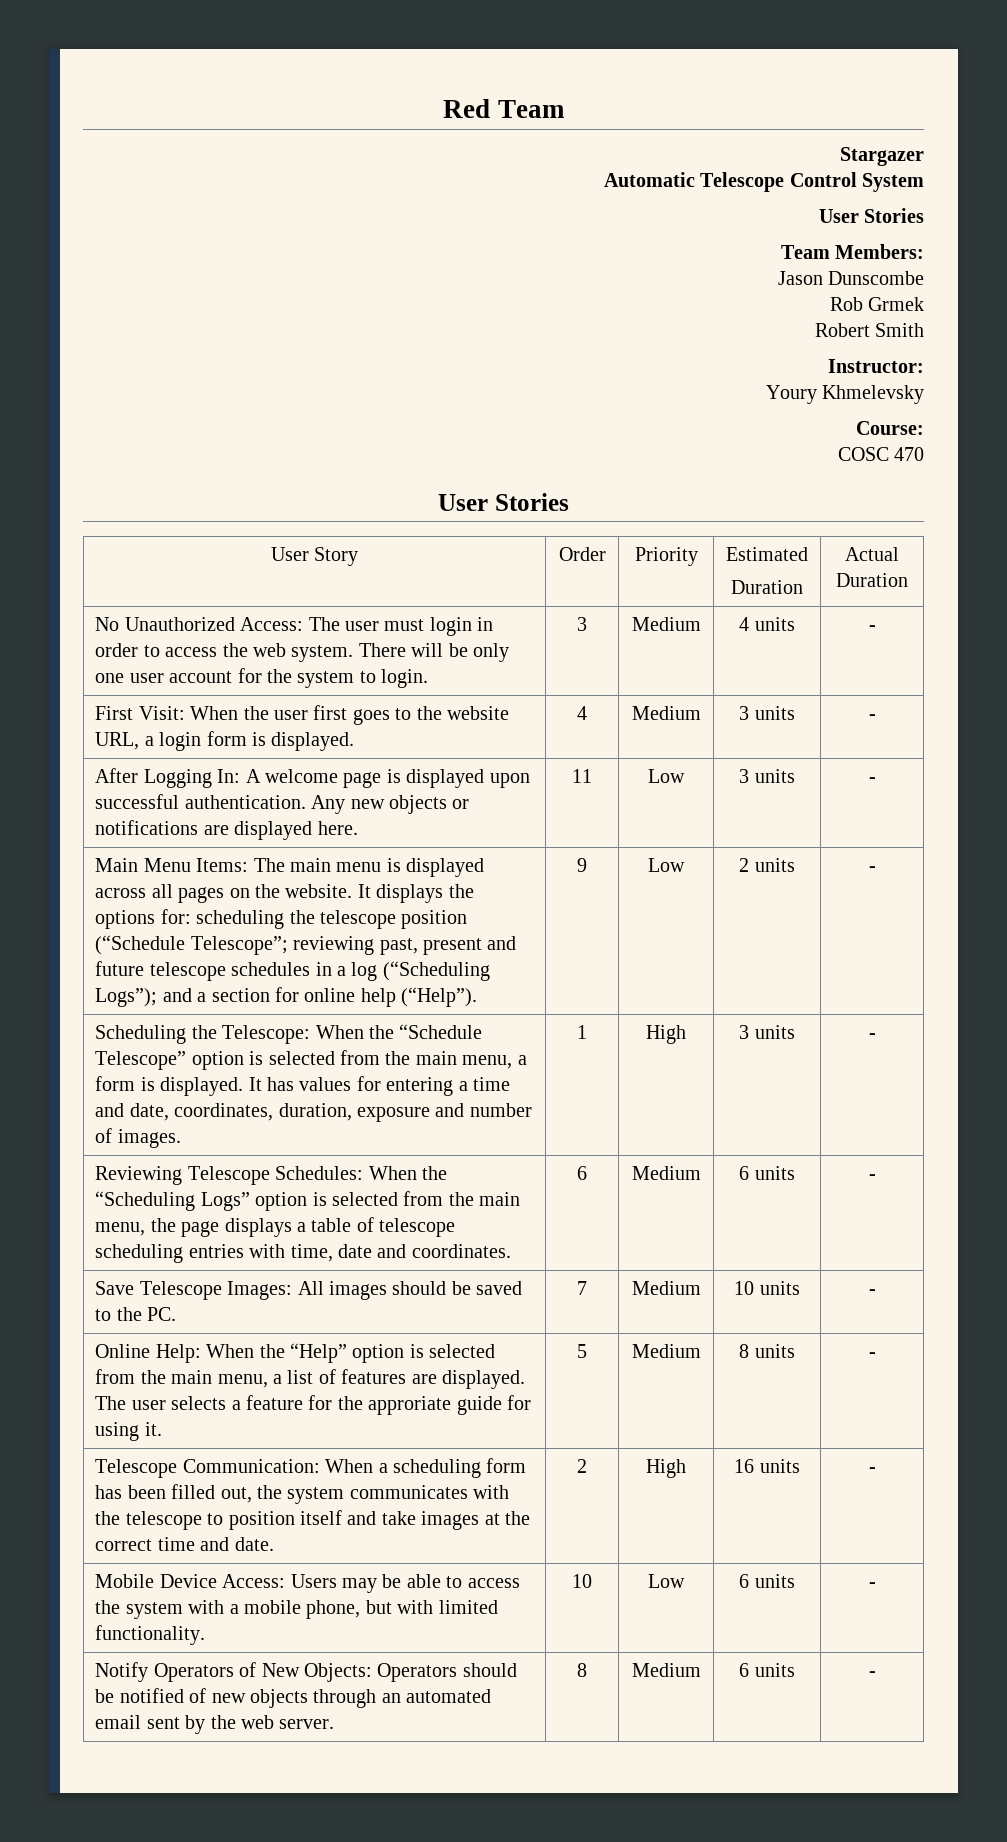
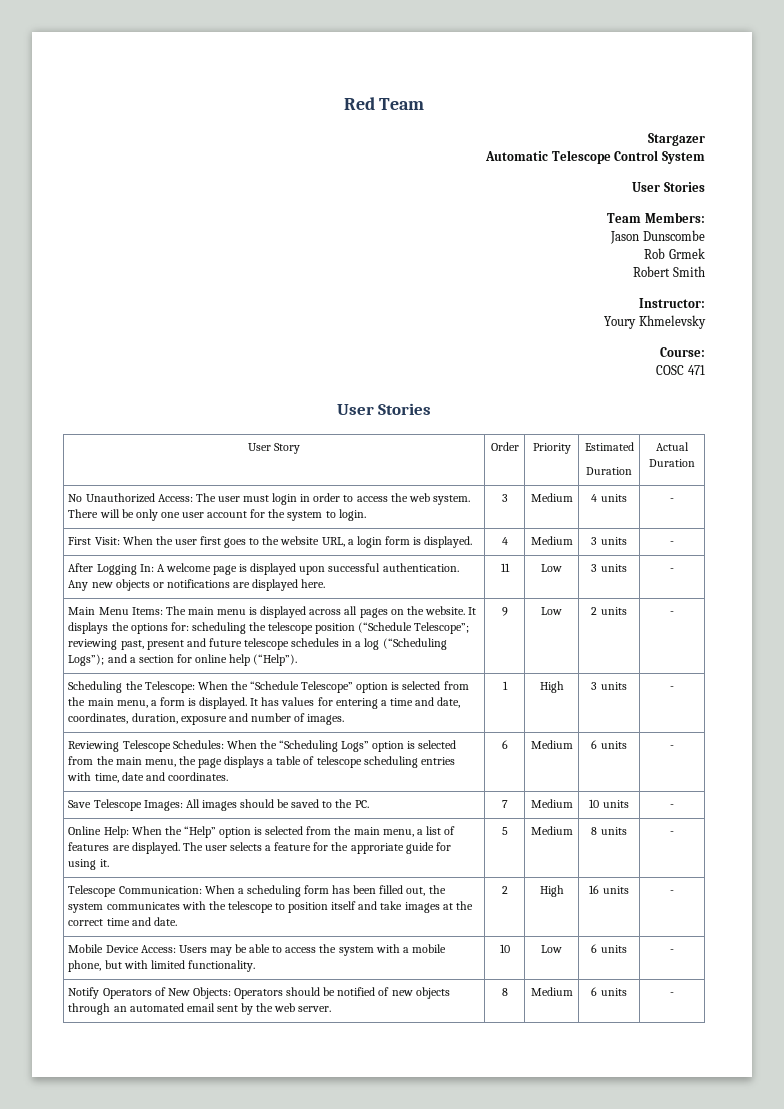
- COSC 470
+ COSC 471

